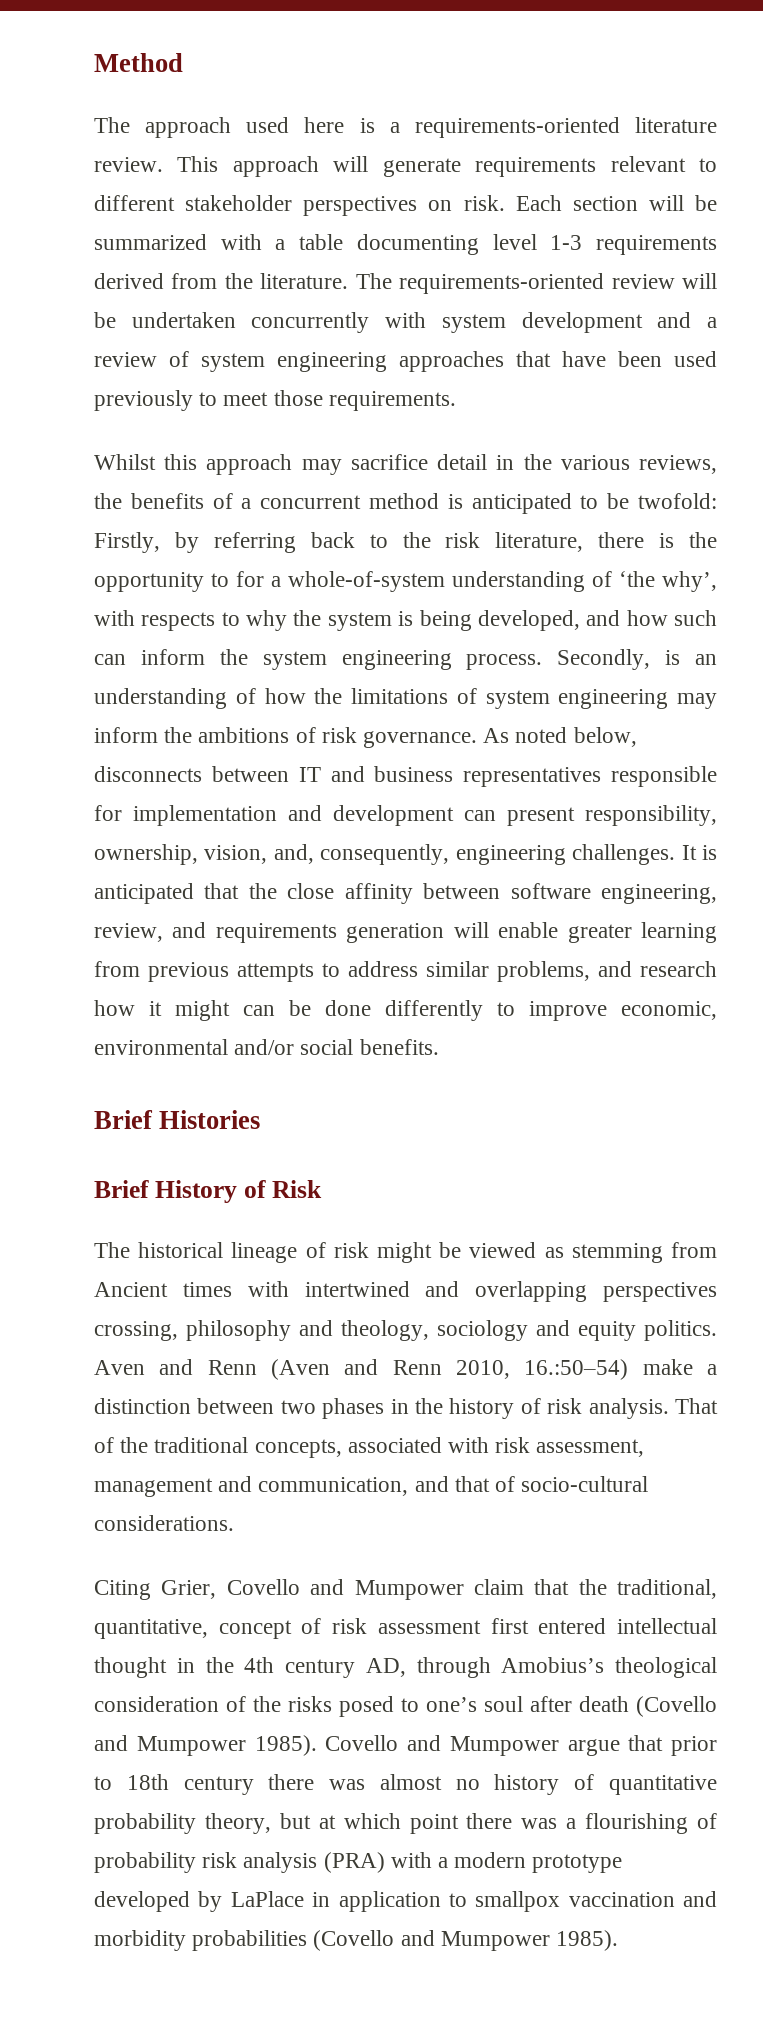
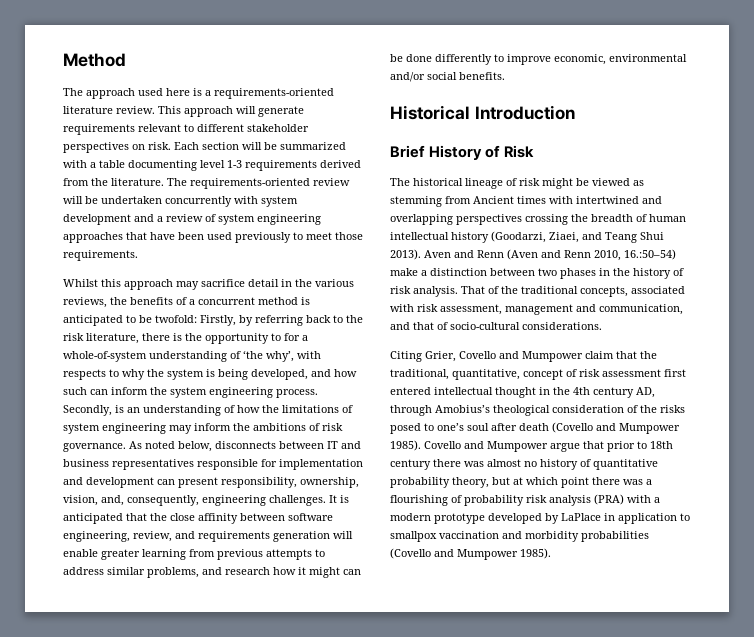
- Brief Histories
+ Historical Introduction
- The historical lineage of risk might be viewed as stemming from Ancient times with intertwined and overlapping perspectives crossing, philosophy and theology, sociology and equity politics.
+ The historical lineage of risk might be viewed as stemming from Ancient times with intertwined and overlapping perspectives crossing the breadth of human intellectual history (Goodarzi, Ziaei, and Teang Shui 2013).

